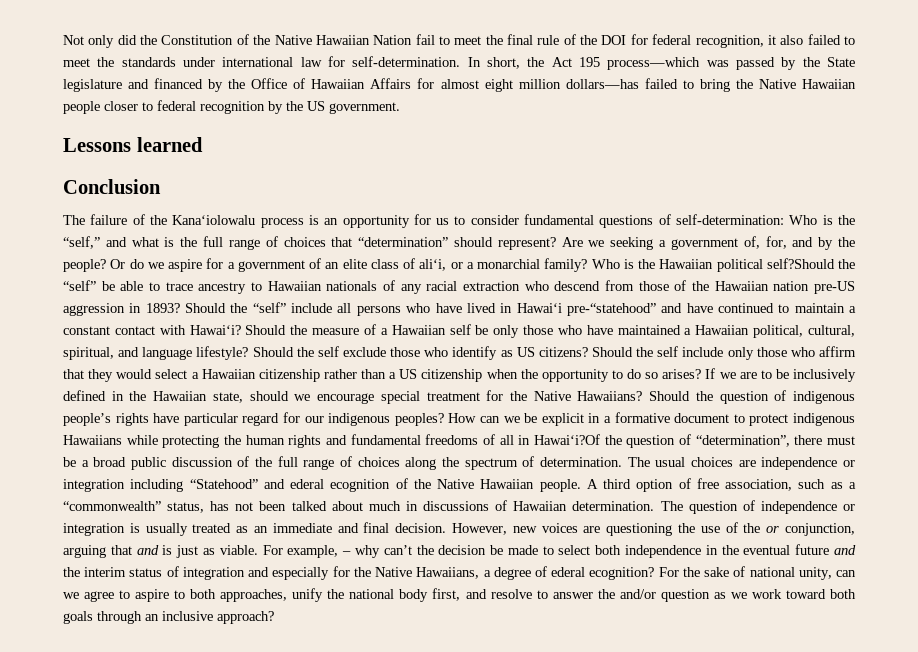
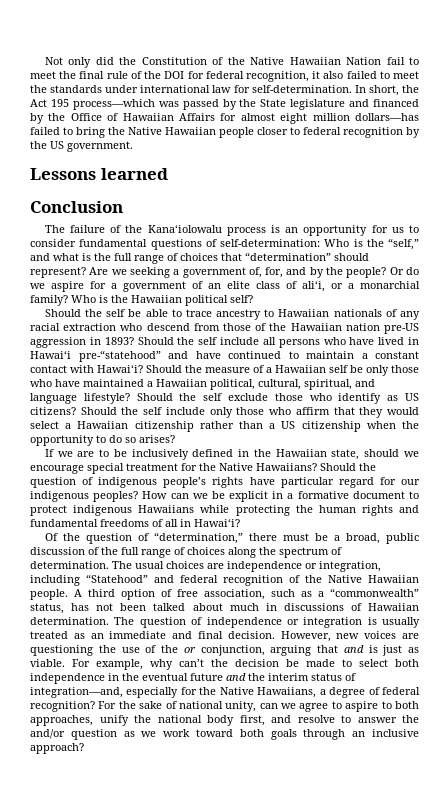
- Who is the Hawaiian political self?Should the “self” be able to trace ancestry to Hawaiian nationals of any racial extraction who descend from those of the Hawaiian nation pre-US aggression in 1893?
+ Who is the Hawaiian political self?
+ Should the self be able to trace ancestry to Hawaiian nationals of any racial extraction who descend from those of the Hawaiian nation pre-US aggression in 1893?
- Should the “self” include all persons who have lived in Hawaiʻi pre-“statehood” and have continued to maintain a constant contact with Hawaiʻi?
+ Should the self include all persons who have lived in Hawaiʻi pre-“statehood” and have continued to maintain a constant contact with Hawaiʻi?
- Should the self include only those who affirm that they would select a Hawaiian citizenship rather than a US citizenship when the opportunity to do so arises? If we are to be inclusively defined in the Hawaiian state, should we encourage special treatment for the Native Hawaiians?
+ Should the self include only those who affirm that they would select a Hawaiian citizenship rather than a US citizenship when the opportunity to do so arises?
+ If we are to be inclusively defined in the Hawaiian state, should we encourage special treatment for the Native Hawaiians?
- How can we be explicit in a formative document to protect indigenous Hawaiians while protecting the human rights and fundamental freedoms of all in Hawaiʻi?Of the question of “determination”, there must be a broad public discussion of the full range of choices along the spectrum of determination.
+ How can we be explicit in a formative document to protect indigenous Hawaiians while protecting the human rights and fundamental freedoms of all in Hawaiʻi?
+ Of the question of “determination,” there must be a broad, public discussion of the full range of choices along the spectrum of determination.
- The usual choices are independence or integration including “Statehood” and ederal ecognition of the Native Hawaiian people.
+ The usual choices are independence or integration, including “Statehood” and federal recognition of the Native Hawaiian people.
- For example, – why can’t the decision be made to select both independence in the eventual future and the interim status of integration and especially for the Native Hawaiians, a degree of ederal ecognition?
+ For example, why can’t the decision be made to select both independence in the eventual future and the interim status of integration—and, especially for the Native Hawaiians, a degree of federal recognition?

